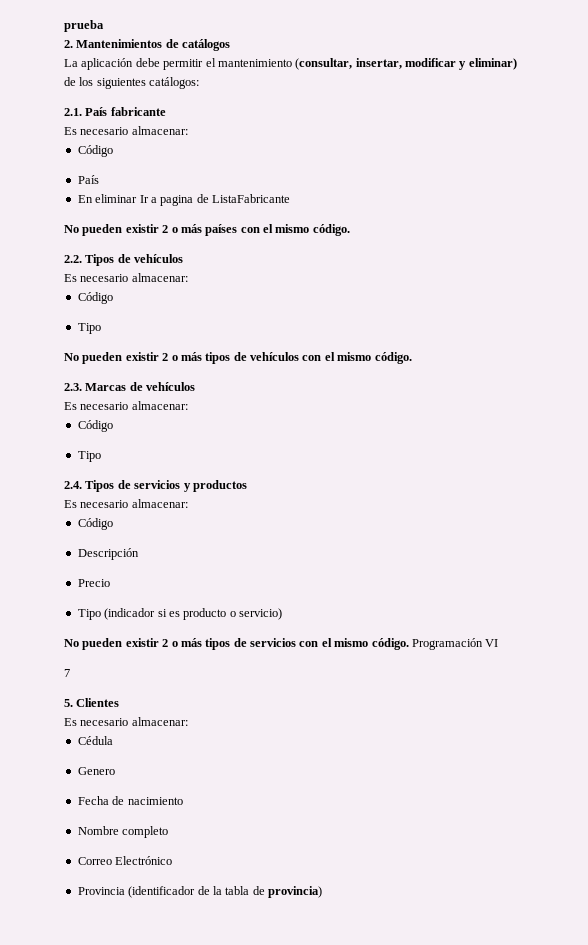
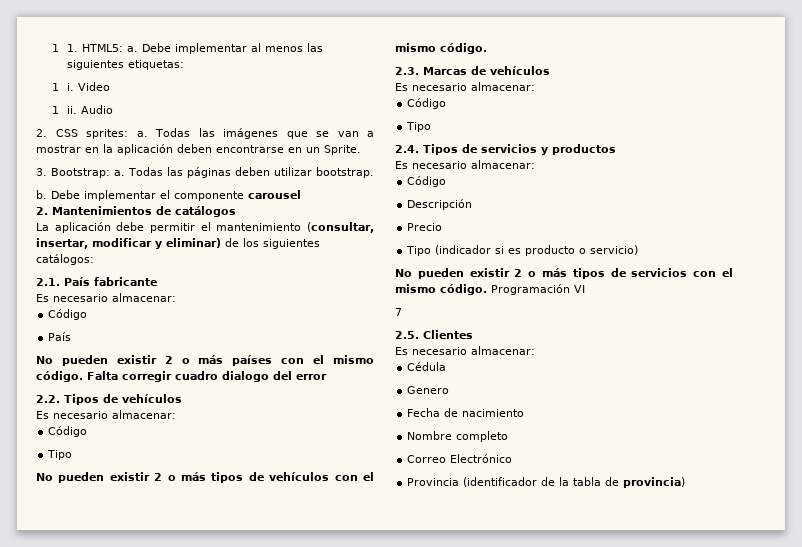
- prueba
+ 1 1. HTML5: a. Debe implementar al menos las siguientes etiquetas:
+ 1 i. Video
+ 1 ii. Audio
+ 2. CSS sprites: a. Todas las imágenes que se van a mostrar en la aplicación deben encontrarse en un Sprite.
+ 3. Bootstrap: a. Todas las páginas deben utilizar bootstrap.
+ b. Debe implementar el componente carousel
- En eliminar Ir a pagina de ListaFabricante
+ Falta corregir cuadro dialogo del error
- 5. Clientes
+ 2.5. Clientes

